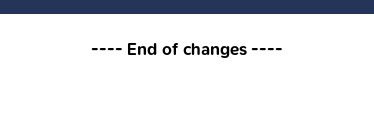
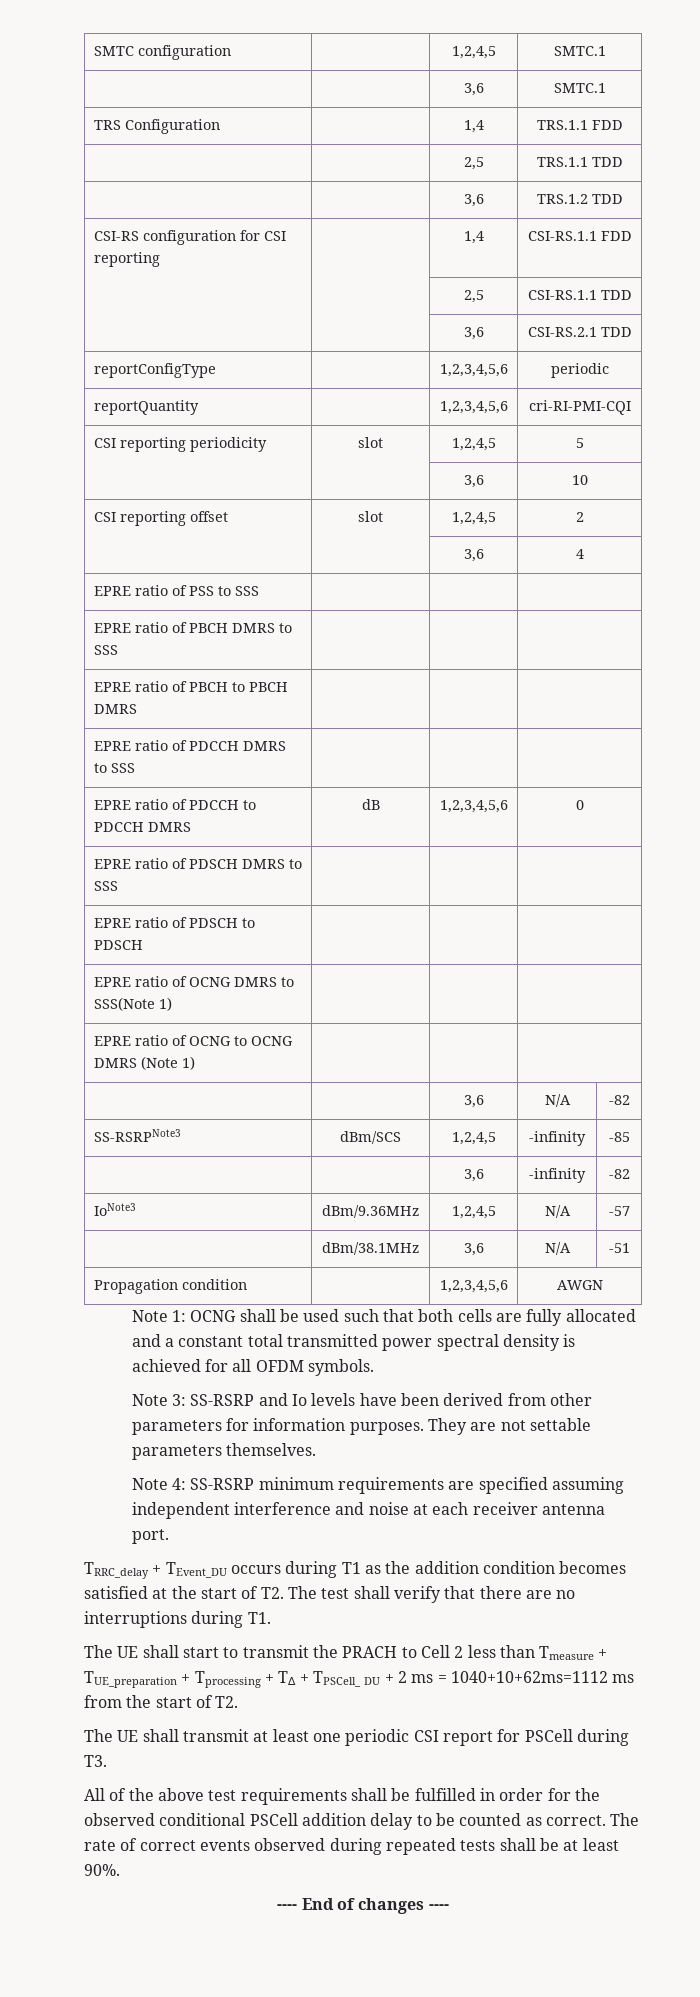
+ SMTC configuration | | 1,2,4,5 | SMTC.1
+ | | 3,6 | SMTC.1
+ TRS Configuration | | 1,4 | TRS.1.1 FDD
+ | | 2,5 | TRS.1.1 TDD
+ | | 3,6 | TRS.1.2 TDD
+ CSI-RS configuration for CSI reporting | | 1,4 | CSI-RS.1.1 FDD
+ | | 2,5 | CSI-RS.1.1 TDD
+ | | 3,6 | CSI-RS.2.1 TDD
+ reportConfigType | | 1,2,3,4,5,6 | periodic
+ reportQuantity | | 1,2,3,4,5,6 | cri-RI-PMI-CQI
+ CSI reporting periodicity | slot | 1,2,4,5 | 5
+ | | 3,6 | 10
+ CSI reporting offset | slot | 1,2,4,5 | 2
+ | | 3,6 | 4
+ EPRE ratio of PSS to SSS | | |
+ EPRE ratio of PBCH DMRS to SSS | | |
+ EPRE ratio of PBCH to PBCH DMRS | | |
+ EPRE ratio of PDCCH DMRS to SSS | | |
+ EPRE ratio of PDCCH to PDCCH DMRS | dB | 1,2,3,4,5,6 | 0
+ EPRE ratio of PDSCH DMRS to SSS | | |
+ EPRE ratio of PDSCH to PDSCH | | |
+ EPRE ratio of OCNG DMRS to SSS(Note 1) | | |
+ EPRE ratio of OCNG to OCNG DMRS (Note 1) | | |
+ | | 3,6 | N/A | -82
+ SS-RSRPNote3 | dBm/SCS | 1,2,4,5 | -infinity | -85
+ | | 3,6 | -infinity | -82
+ IoNote3 | dBm/9.36MHz | 1,2,4,5 | N/A | -57
+ | dBm/38.1MHz | 3,6 | N/A | -51
+ Propagation condition | | 1,2,3,4,5,6 | AWGN
+ Note 1: OCNG shall be used such that both cells are fully allocated and a constant total transmitted power spectral density is achieved for all OFDM symbols.
+ Note 3: SS-RSRP and Io levels have been derived from other parameters for information purposes. They are not settable parameters themselves.
+ Note 4: SS-RSRP minimum requirements are specified assuming independent interference and noise at each receiver antenna port.
+ TRRC_delay + TEvent_DU occurs during T1 as the addition condition becomes satisfied at the start of T2. The test shall verify that there are no interruptions during T1.
+ The UE shall start to transmit the PRACH to Cell 2 less than Tmeasure + TUE_preparation + Tprocessing + T∆ + TPSCell_ DU + 2 ms = 1040+10+62ms=1112 ms from the start of T2.
+ The UE shall transmit at least one periodic CSI report for PSCell during T3.
+ All of the above test requirements shall be fulfilled in order for the observed conditional PSCell addition delay to be counted as correct. The rate of correct events observed during repeated tests shall be at least 90%.

